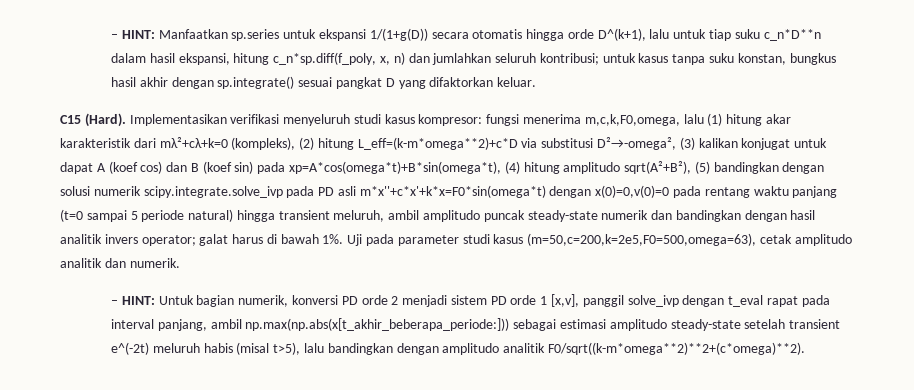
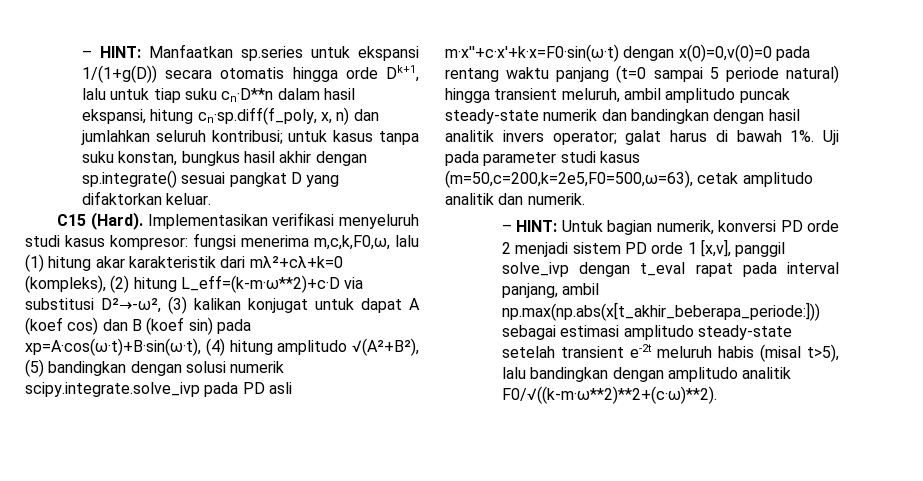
- – HINT: Manfaatkan sp.series untuk ekspansi 1/(1+g(D)) secara otomatis hingga orde D^(k+1), lalu untuk tiap suku c_n*D**n dalam hasil ekspansi, hitung c_n*sp.diff(f_poly, x, n) dan jumlahkan seluruh kontribusi; untuk kasus tanpa suku konstan, bungkus hasil akhir dengan sp.integrate() sesuai pangkat D yang difaktorkan keluar.
+ – HINT: Manfaatkan sp.series untuk ekspansi 1/(1+g(D)) secara otomatis hingga orde Dk+1, lalu untuk tiap suku cn·D**n dalam hasil ekspansi, hitung cn·sp.diff(f_poly, x, n) dan jumlahkan seluruh kontribusi; untuk kasus tanpa suku konstan, bungkus hasil akhir dengan sp.integrate() sesuai pangkat D yang difaktorkan keluar.
- fungsi menerima m,c,k,F0,omega, lalu (1) hitung akar karakteristik dari mλ²+cλ+k=0 (kompleks), (2) hitung L_eff=(k-m*omega**2)+c*D via substitusi D²→-omega², (3) kalikan konjugat untuk dapat A (koef cos) dan B (koef sin) pada xp=A*cos(omega*t)+B*sin(omega*t), (4) hitung amplitudo sqrt(A²+B²), (5) bandingkan dengan solusi numerik scipy.integrate.solve_ivp pada PD asli m*x''+c*x'+k*x=F0*sin(omega*t) dengan x(0)=0,v(0)=0 pada rentang waktu panjang (t=0 sampai 5 periode natural) hingga transient meluruh, ambil amplitudo puncak steady-state numerik dan bandingkan dengan hasil analitik invers operator;
+ fungsi menerima m,c,k,F0,ω, lalu (1) hitung akar karakteristik dari mλ²+cλ+k=0 (kompleks), (2) hitung L_eff=(k-m·ω**2)+c·D via substitusi D²→-ω², (3) kalikan konjugat untuk dapat A (koef cos) dan B (koef sin) pada xp=A·cos(ω·t)+B·sin(ω·t), (4) hitung amplitudo √(A²+B²), (5) bandingkan dengan solusi numerik scipy.integrate.solve_ivp pada PD asli m·x''+c·x'+k·x=F0·sin(ω·t) dengan x(0)=0,v(0)=0 pada rentang waktu panjang (t=0 sampai 5 periode natural) hingga transient meluruh, ambil amplitudo puncak steady-state numerik dan bandingkan dengan hasil analitik invers operator;
- Uji pada parameter studi kasus (m=50,c=200,k=2e5,F0=500,omega=63), cetak amplitudo analitik dan numerik.
+ Uji pada parameter studi kasus (m=50,c=200,k=2e5,F0=500,ω=63), cetak amplitudo analitik dan numerik.
- – HINT: Untuk bagian numerik, konversi PD orde 2 menjadi sistem PD orde 1 [x,v], panggil solve_ivp dengan t_eval rapat pada interval panjang, ambil np.max(np.abs(x[t_akhir_beberapa_periode:])) sebagai estimasi amplitudo steady-state setelah transient e^(-2t) meluruh habis (misal t>5), lalu bandingkan dengan amplitudo analitik F0/sqrt((k-m*omega**2)**2+(c*omega)**2).
+ – HINT: Untuk bagian numerik, konversi PD orde 2 menjadi sistem PD orde 1 [x,v], panggil solve_ivp dengan t_eval rapat pada interval panjang, ambil np.max(np.abs(x[t_akhir_beberapa_periode:])) sebagai estimasi amplitudo steady-state setelah transient e-2t meluruh habis (misal t>5), lalu bandingkan dengan amplitudo analitik F0/√((k-m·ω**2)**2+(c·ω)**2).

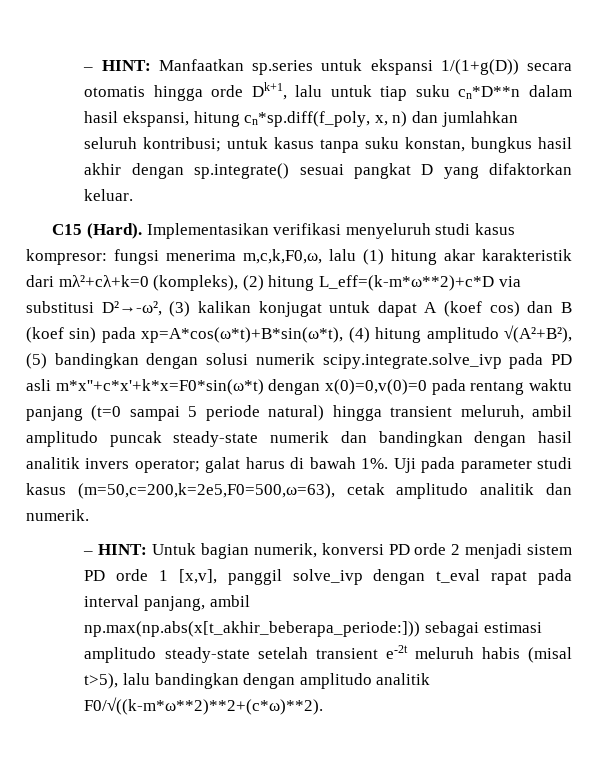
- – HINT: Manfaatkan sp.series untuk ekspansi 1/(1+g(D)) secara otomatis hingga orde Dk+1, lalu untuk tiap suku cn·D**n dalam hasil ekspansi, hitung cn·sp.diff(f_poly, x, n) dan jumlahkan seluruh kontribusi; untuk kasus tanpa suku konstan, bungkus hasil akhir dengan sp.integrate() sesuai pangkat D yang difaktorkan keluar.
+ – HINT: Manfaatkan sp.series untuk ekspansi 1/(1+g(D)) secara otomatis hingga orde Dk+1, lalu untuk tiap suku cn*D**n dalam hasil ekspansi, hitung cn*sp.diff(f_poly, x, n) dan jumlahkan seluruh kontribusi; untuk kasus tanpa suku konstan, bungkus hasil akhir dengan sp.integrate() sesuai pangkat D yang difaktorkan keluar.
- fungsi menerima m,c,k,F0,ω, lalu (1) hitung akar karakteristik dari mλ²+cλ+k=0 (kompleks), (2) hitung L_eff=(k-m·ω**2)+c·D via substitusi D²→-ω², (3) kalikan konjugat untuk dapat A (koef cos) dan B (koef sin) pada xp=A·cos(ω·t)+B·sin(ω·t), (4) hitung amplitudo √(A²+B²), (5) bandingkan dengan solusi numerik scipy.integrate.solve_ivp pada PD asli m·x''+c·x'+k·x=F0·sin(ω·t) dengan x(0)=0,v(0)=0 pada rentang waktu panjang (t=0 sampai 5 periode natural) hingga transient meluruh, ambil amplitudo puncak steady-state numerik dan bandingkan dengan hasil analitik invers operator;
+ fungsi menerima m,c,k,F0,ω, lalu (1) hitung akar karakteristik dari mλ²+cλ+k=0 (kompleks), (2) hitung L_eff=(k-m*ω**2)+c*D via substitusi D²→-ω², (3) kalikan konjugat untuk dapat A (koef cos) dan B (koef sin) pada xp=A*cos(ω*t)+B*sin(ω*t), (4) hitung amplitudo √(A²+B²), (5) bandingkan dengan solusi numerik scipy.integrate.solve_ivp pada PD asli m*x''+c*x'+k*x=F0*sin(ω*t) dengan x(0)=0,v(0)=0 pada rentang waktu panjang (t=0 sampai 5 periode natural) hingga transient meluruh, ambil amplitudo puncak steady-state numerik dan bandingkan dengan hasil analitik invers operator;
- – HINT: Untuk bagian numerik, konversi PD orde 2 menjadi sistem PD orde 1 [x,v], panggil solve_ivp dengan t_eval rapat pada interval panjang, ambil np.max(np.abs(x[t_akhir_beberapa_periode:])) sebagai estimasi amplitudo steady-state setelah transient e-2t meluruh habis (misal t>5), lalu bandingkan dengan amplitudo analitik F0/√((k-m·ω**2)**2+(c·ω)**2).
+ – HINT: Untuk bagian numerik, konversi PD orde 2 menjadi sistem PD orde 1 [x,v], panggil solve_ivp dengan t_eval rapat pada interval panjang, ambil np.max(np.abs(x[t_akhir_beberapa_periode:])) sebagai estimasi amplitudo steady-state setelah transient e-2t meluruh habis (misal t>5), lalu bandingkan dengan amplitudo analitik F0/√((k-m*ω**2)**2+(c*ω)**2).

